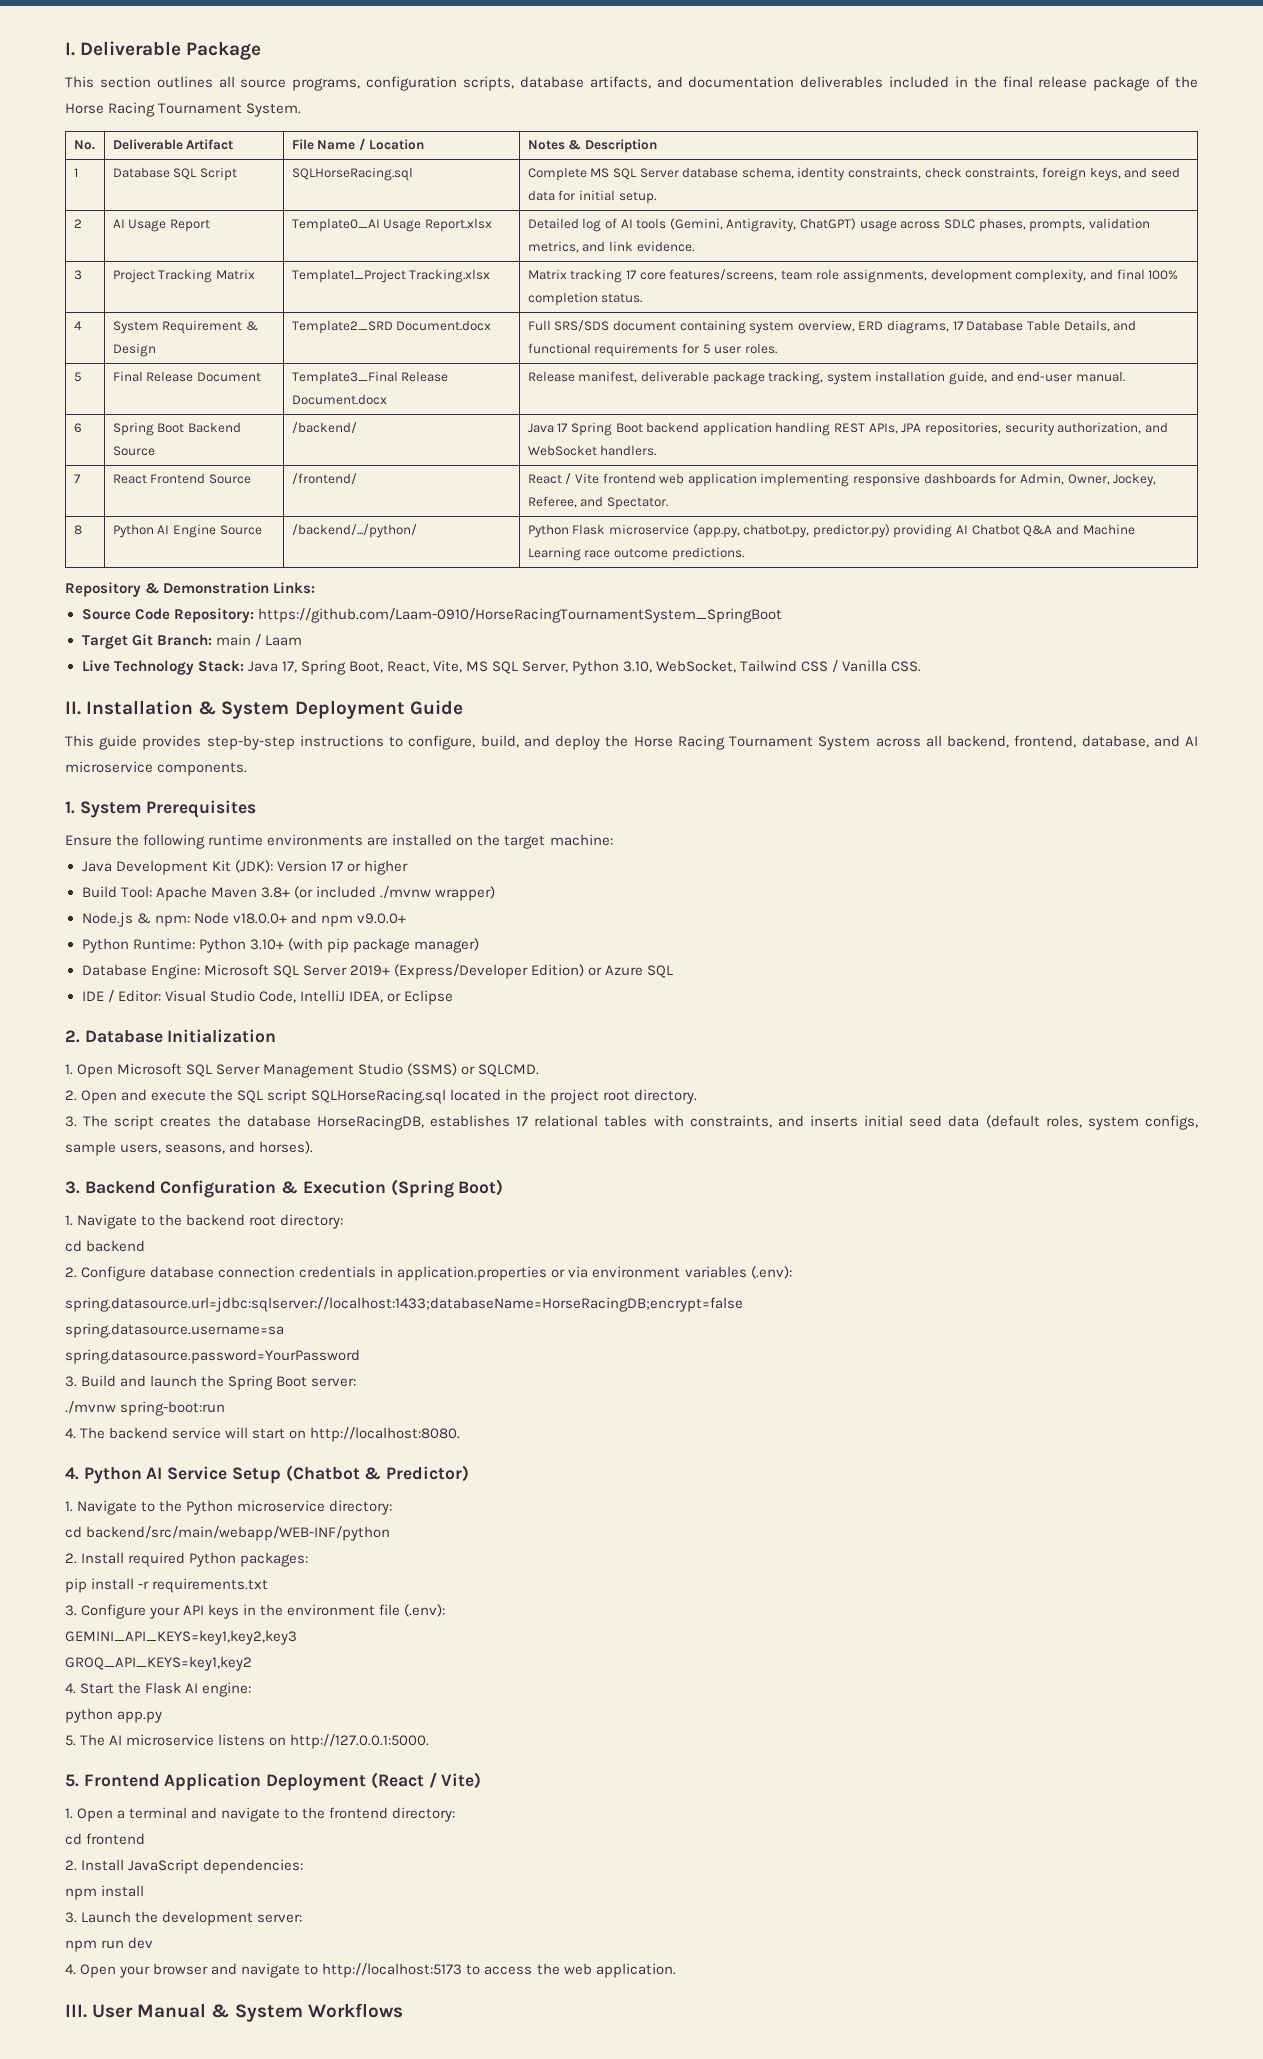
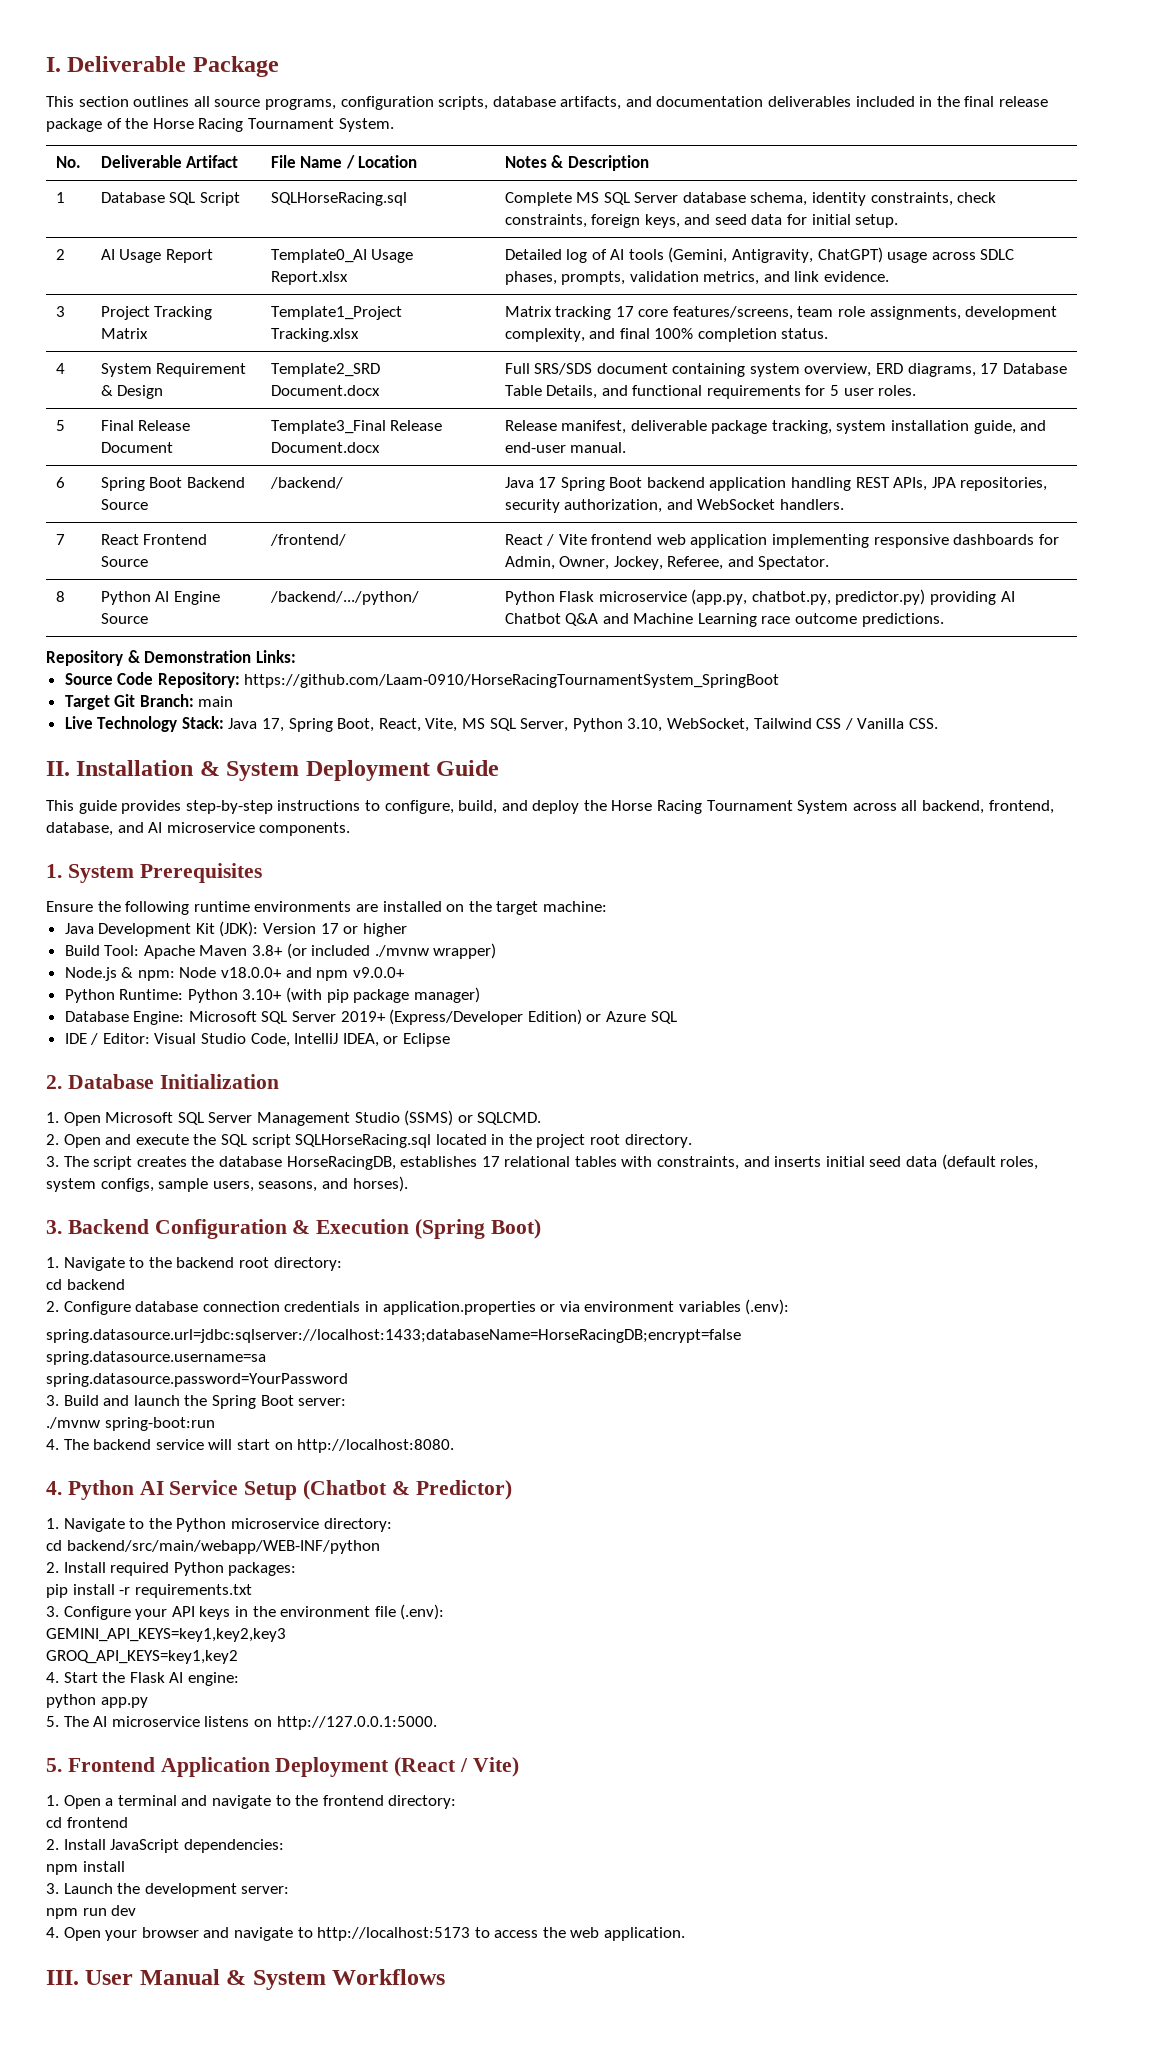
- Target Git Branch: main / Laam
+ Target Git Branch: main

